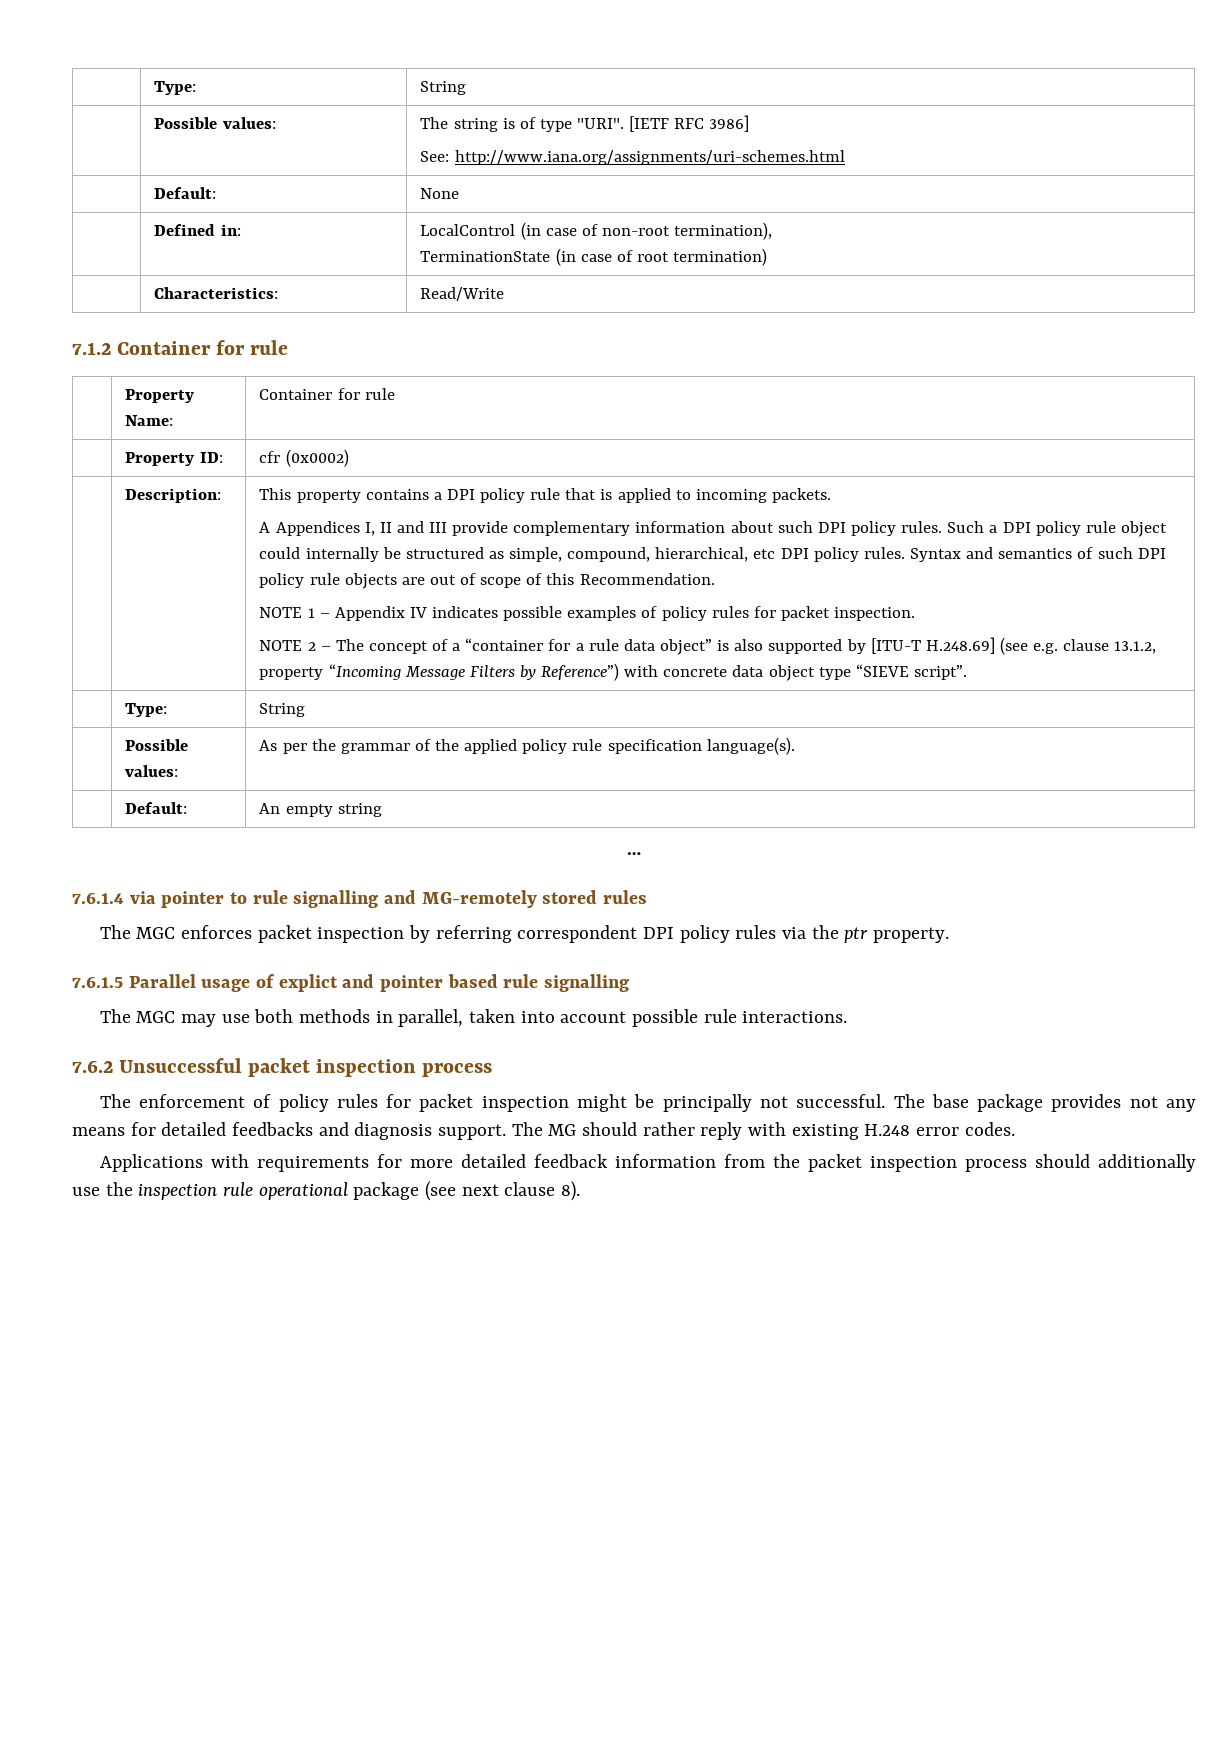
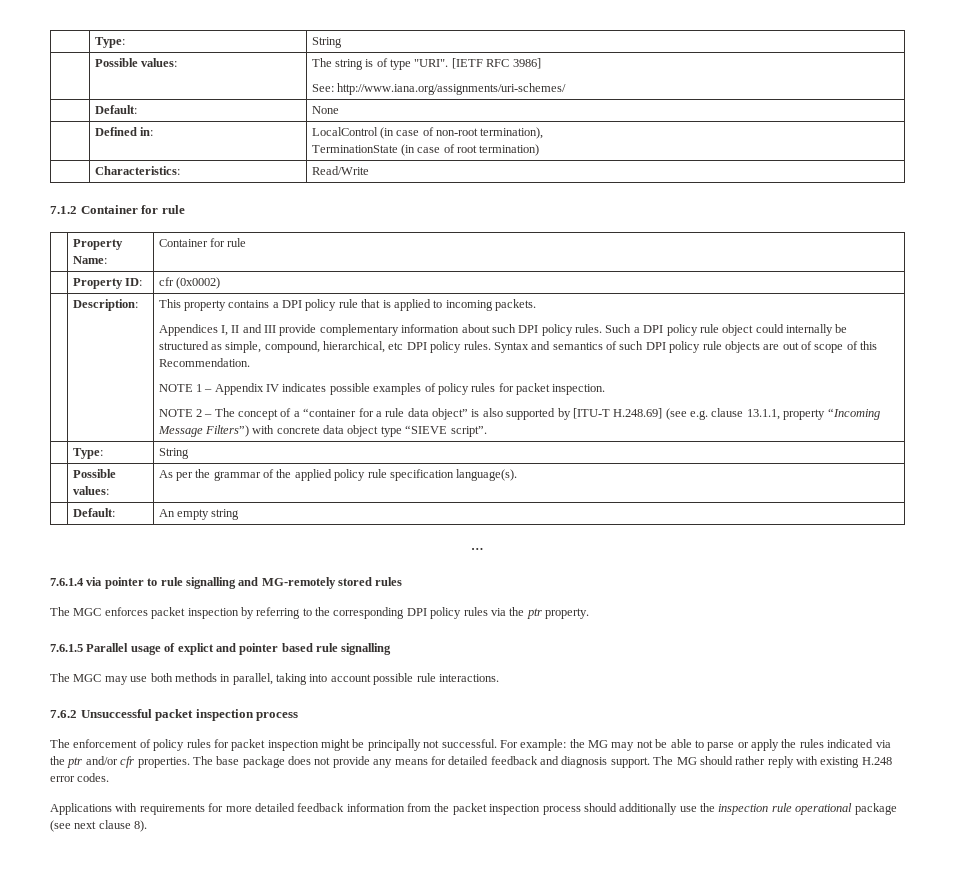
  | Possible values: | The string is of type "URI". [IETF RFC 3986]
- See: http://www.iana.org/assignments/uri-schemes.html
+ See: http://www.iana.org/assignments/uri-schemes/
- A Appendices I, II and III provide complementary information about such DPI policy rules.
+ Appendices I, II and III provide complementary information about such DPI policy rules.
- NOTE 2 – The concept of a “container for a rule data object” is also supported by [ITU-T H.248.69] (see e.g. clause 13.1.2, property “Incoming Message Filters by Reference”) with concrete data object type “SIEVE script”.
+ NOTE 2 – The concept of a “container for a rule data object” is also supported by [ITU-T H.248.69] (see e.g. clause 13.1.1, property “Incoming Message Filters”) with concrete data object type “SIEVE script”.
- The MGC enforces packet inspection by referring correspondent DPI policy rules via the ptr property.
+ The MGC enforces packet inspection by referring to the corresponding DPI policy rules via the ptr property.
- The MGC may use both methods in parallel, taken into account possible rule interactions.
+ The MGC may use both methods in parallel, taking into account possible rule interactions.
- The base package provides not any means for detailed feedbacks and diagnosis support.
+ For example: the MG may not be able to parse or apply the rules indicated via the ptr and/or cfr properties. The base package does not provide any means for detailed feedback and diagnosis support.

